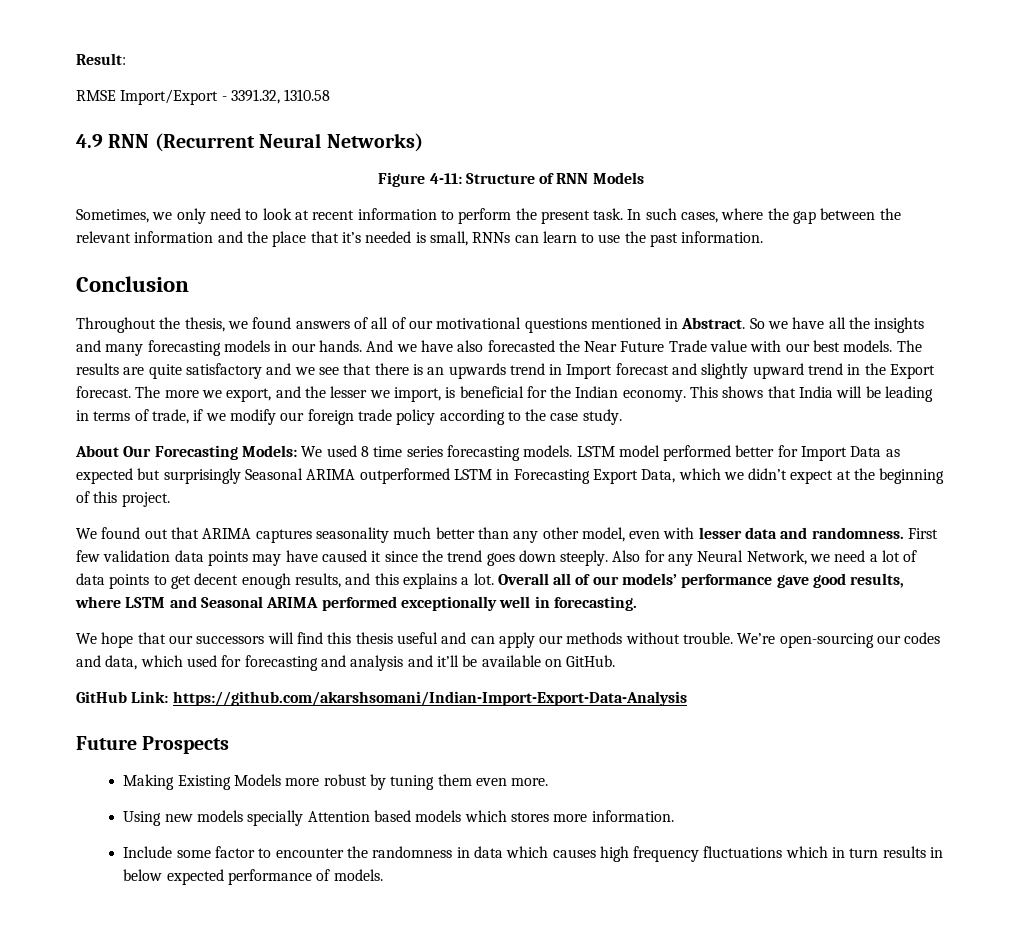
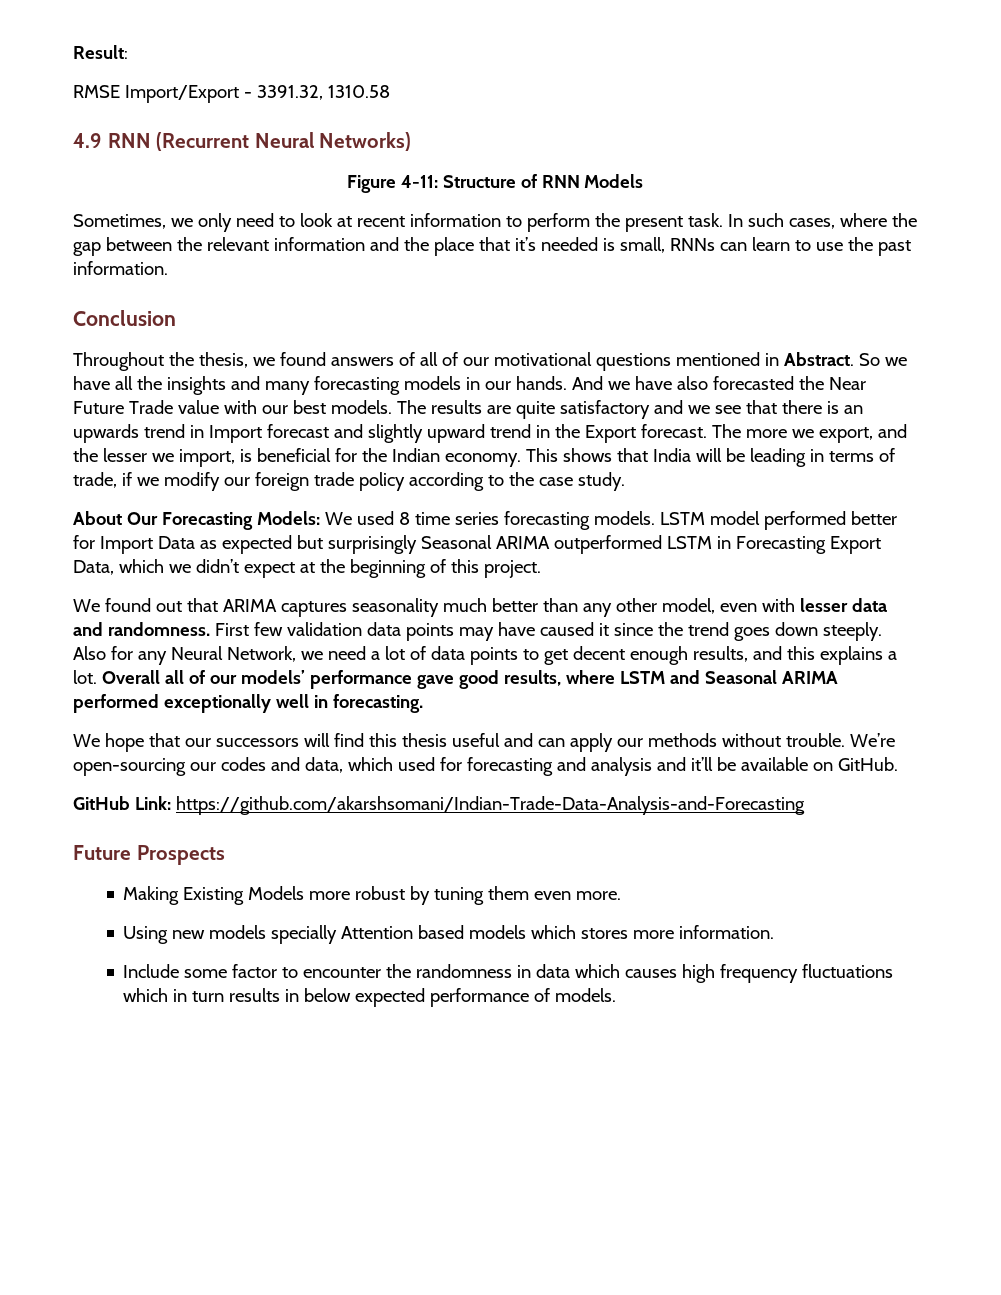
- GitHub Link: https://github.com/akarshsomani/Indian-Import-Export-Data-Analysis
+ GitHub Link: https://github.com/akarshsomani/Indian-Trade-Data-Analysis-and-Forecasting

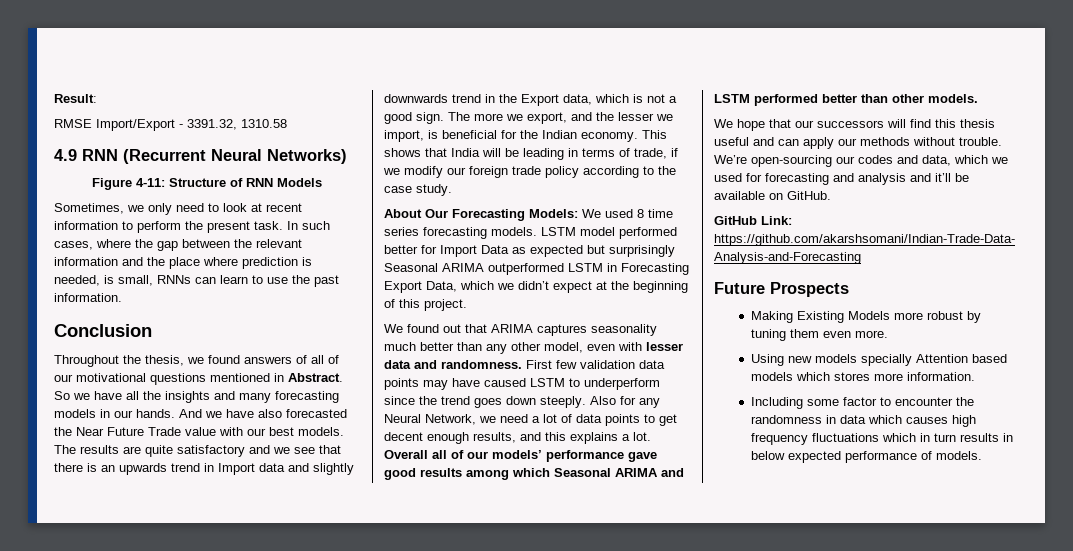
- In such cases, where the gap between the relevant information and the place that it’s needed is small, RNNs can learn to use the past information.
+ In such cases, where the gap between the relevant information and the place where prediction is needed, is small, RNNs can learn to use the past information.
- The results are quite satisfactory and we see that there is an upwards trend in Import forecast and slightly upward trend in the Export forecast.
+ The results are quite satisfactory and we see that there is an upwards trend in Import data and slightly downwards trend in the Export data, which is not a good sign.
- First few validation data points may have caused it since the trend goes down steeply.
+ First few validation data points may have caused LSTM to underperform since the trend goes down steeply.
- Overall all of our models’ performance gave good results, where LSTM and Seasonal ARIMA performed exceptionally well in forecasting.
+ Overall all of our models’ performance gave good results among which Seasonal ARIMA and LSTM performed better than other models.
- We’re open-sourcing our codes and data, which used for forecasting and analysis and it’ll be available on GitHub.
+ We’re open-sourcing our codes and data, which we used for forecasting and analysis and it’ll be available on GitHub.
- Include some factor to encounter the randomness in data which causes high frequency fluctuations which in turn results in below expected performance of models.
+ Including some factor to encounter the randomness in data which causes high frequency fluctuations which in turn results in below expected performance of models.

